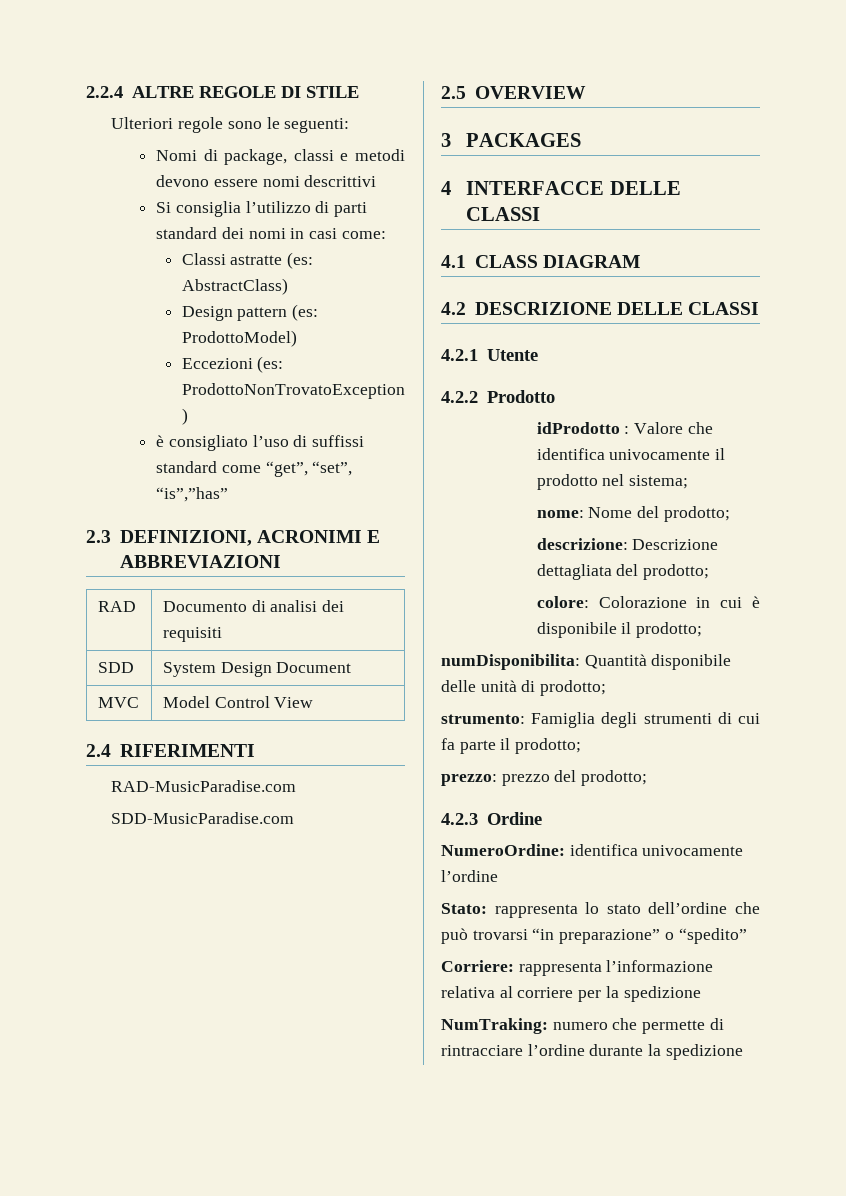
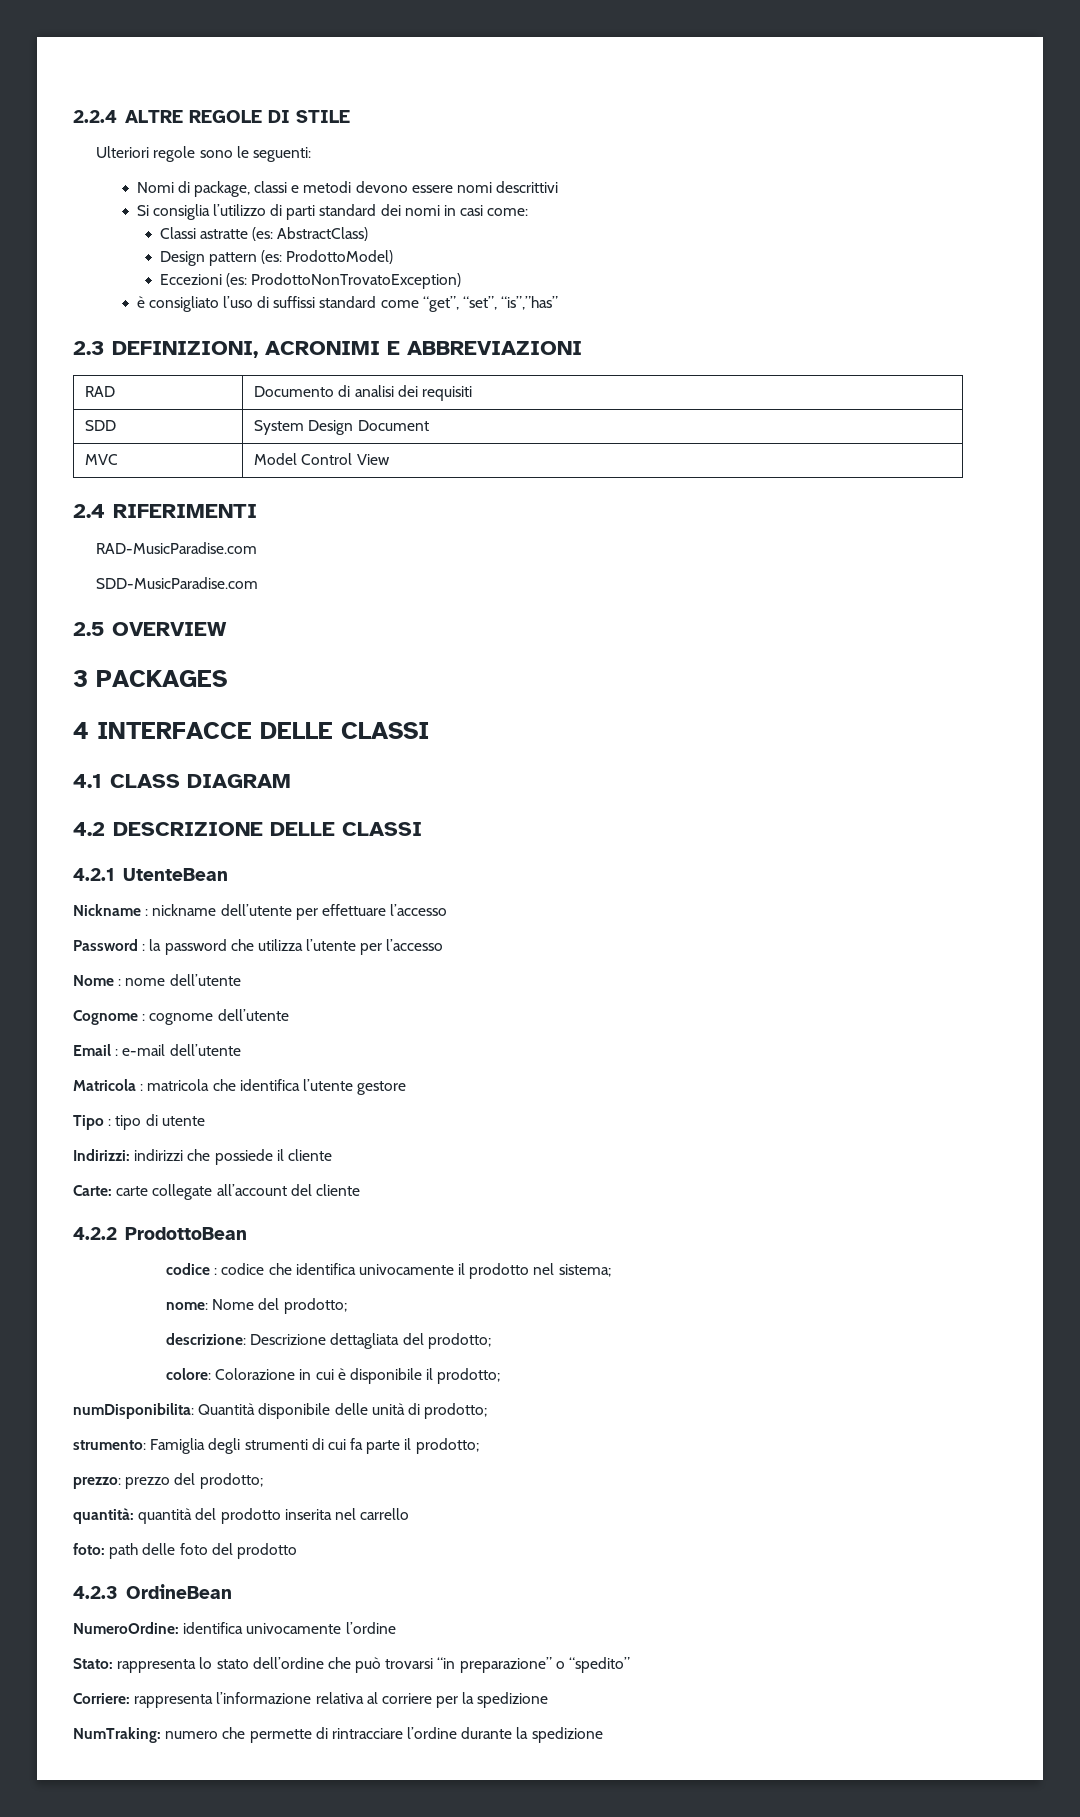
- 4.2.1 Utente
- 4.2.2 Prodotto
- idProdotto : Valore che identifica univocamente il prodotto nel sistema;
+ 4.2.1 UtenteBean
+ Nickname : nickname dell’utente per effettuare l’accesso
+ Password : la password che utilizza l’utente per l’accesso
+ Nome : nome dell’utente
+ Cognome : cognome dell’utente
+ Email : e-mail dell’utente
+ Matricola : matricola che identifica l’utente gestore
+ Tipo : tipo di utente
+ Indirizzi: indirizzi che possiede il cliente
+ Carte: carte collegate all’account del cliente
+ 4.2.2 ProdottoBean
+ codice : codice che identifica univocamente il prodotto nel sistema;
+ quantità: quantità del prodotto inserita nel carrello
+ foto: path delle foto del prodotto
- 4.2.3 Ordine
+ 4.2.3 OrdineBean

